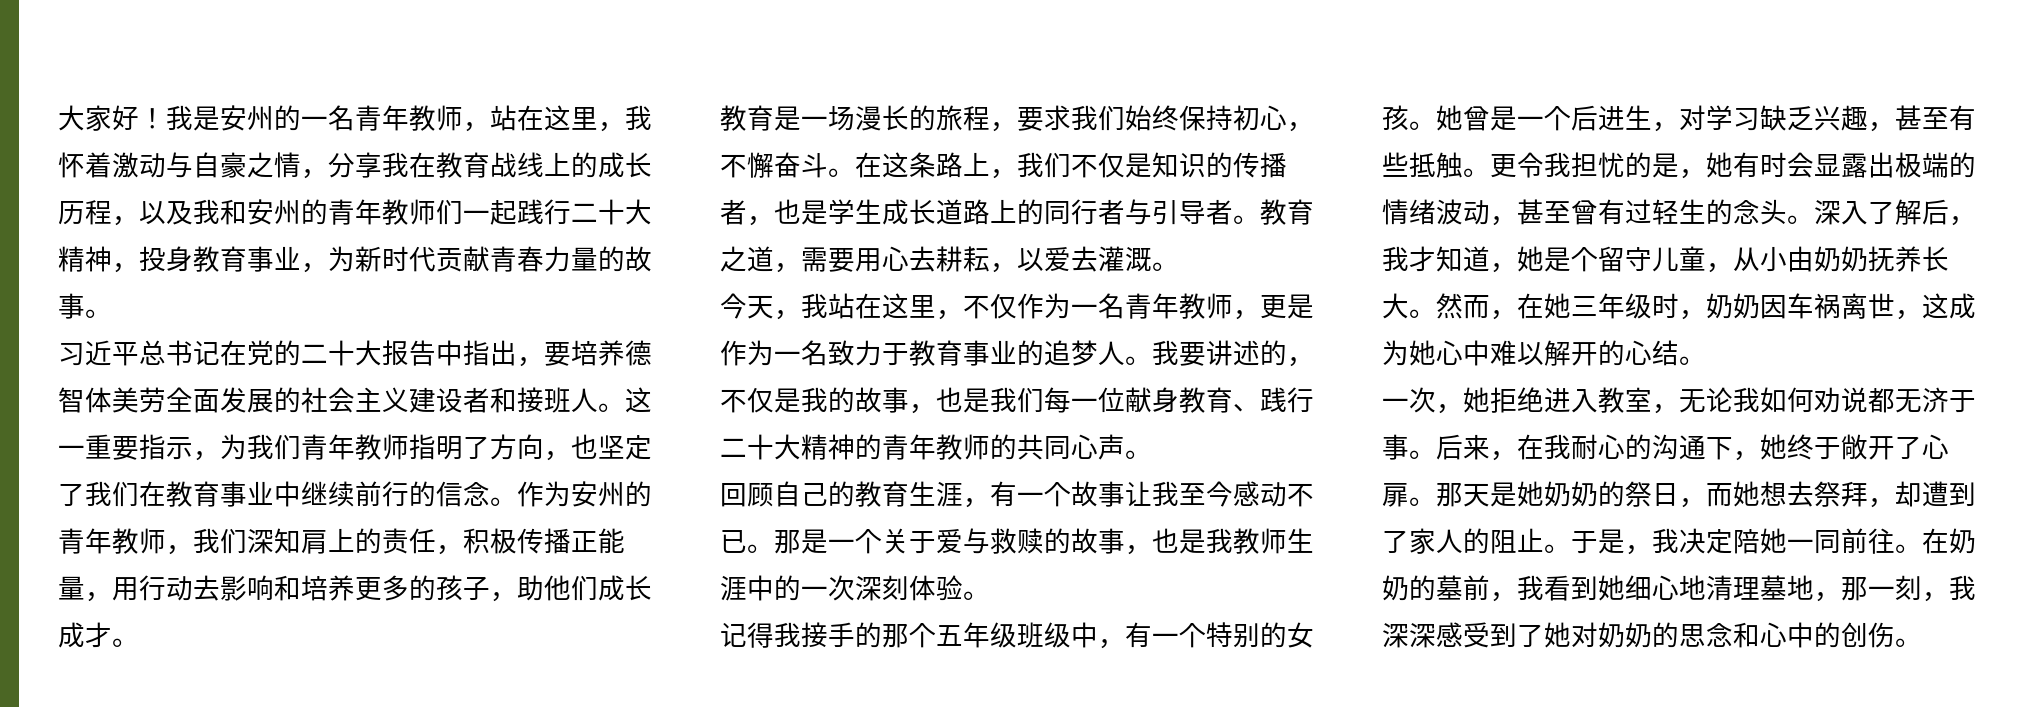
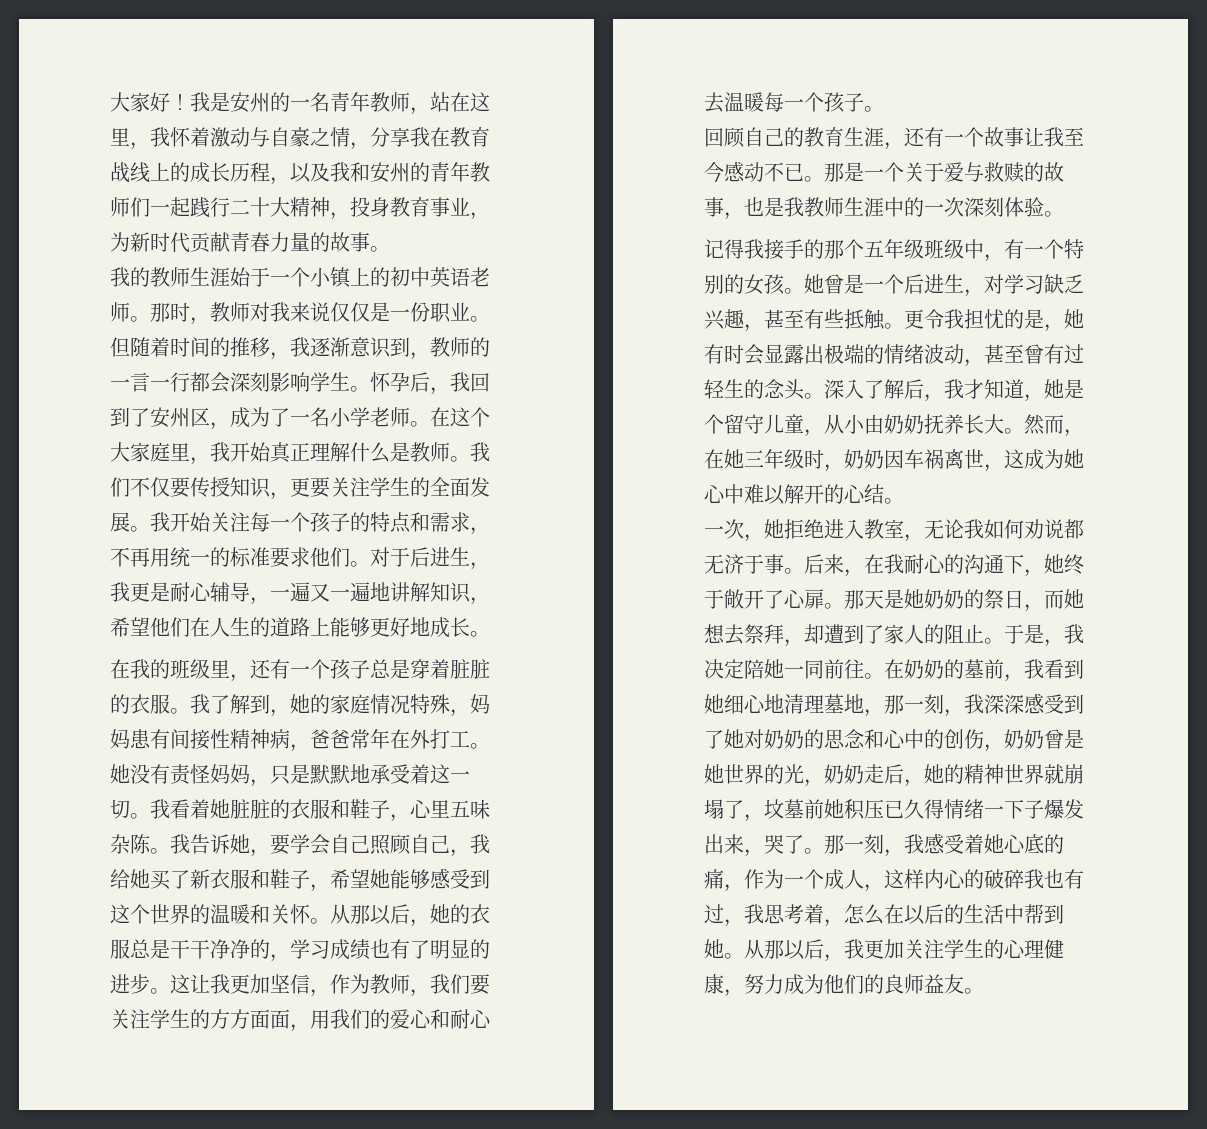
- 习近平总书记在党的二十大报告中指出，要培养德智体美劳全面发展的社会主义建设者和接班人。这一重要指示，为我们青年教师指明了方向，也坚定了我们在教育事业中继续前行的信念。作为安州的青年教师，我们深知肩上的责任，积极传播正能量，用行动去影响和培养更多的孩子，助他们成长成才。
- 教育是一场漫长的旅程，要求我们始终保持初心，不懈奋斗。在这条路上，我们不仅是知识的传播者，也是学生成长道路上的同行者与引导者。教育之道，需要用心去耕耘，以爱去灌溉。
- 今天，我站在这里，不仅作为一名青年教师，更是作为一名致力于教育事业的追梦人。我要讲述的，不仅是我的故事，也是我们每一位献身教育、践行二十大精神的青年教师的共同心声。
+ 我的教师生涯始于一个小镇上的初中英语老师。那时，教师对我来说仅仅是一份职业。但随着时间的推移，我逐渐意识到，教师的一言一行都会深刻影响学生。怀孕后，我回到了安州区，成为了一名小学老师。在这个大家庭里，我开始真正理解什么是教师。我们不仅要传授知识，更要关注学生的全面发展。我开始关注每一个孩子的特点和需求，不再用统一的标准要求他们。对于后进生，我更是耐心辅导，一遍又一遍地讲解知识，希望他们在人生的道路上能够更好地成长。
+ 在我的班级里，还有一个孩子总是穿着脏脏的衣服。我了解到，她的家庭情况特殊，妈妈患有间接性精神病，爸爸常年在外打工。她没有责怪妈妈，只是默默地承受着这一切。我看着她脏脏的衣服和鞋子，心里五味杂陈。我告诉她，要学会自己照顾自己，我给她买了新衣服和鞋子，希望她能够感受到这个世界的温暖和关怀。从那以后，她的衣服总是干干净净的，学习成绩也有了明显的进步。这让我更加坚信，作为教师，我们要关注学生的方方面面，用我们的爱心和耐心去温暖每一个孩子。
- 回顾自己的教育生涯，有一个故事让我至今感动不已。
+ 回顾自己的教育生涯，还有一个故事让我至今感动不已。
- 在奶奶的墓前，我看到她细心地清理墓地，那一刻，我深深感受到了她对奶奶的思念和心中的创伤。
+ 在奶奶的墓前，我看到她细心地清理墓地，那一刻，我深深感受到了她对奶奶的思念和心中的创伤，奶奶曾是她世界的光，奶奶走后，她的精神世界就崩塌了，坟墓前她积压已久得情绪一下子爆发出来，哭了。那一刻，我感受着她心底的痛，作为一个成人，这样内心的破碎我也有过，我思考着，怎么在以后的生活中帮到她。从那以后，我更加关注学生的心理健康，努力成为他们的良师益友。

